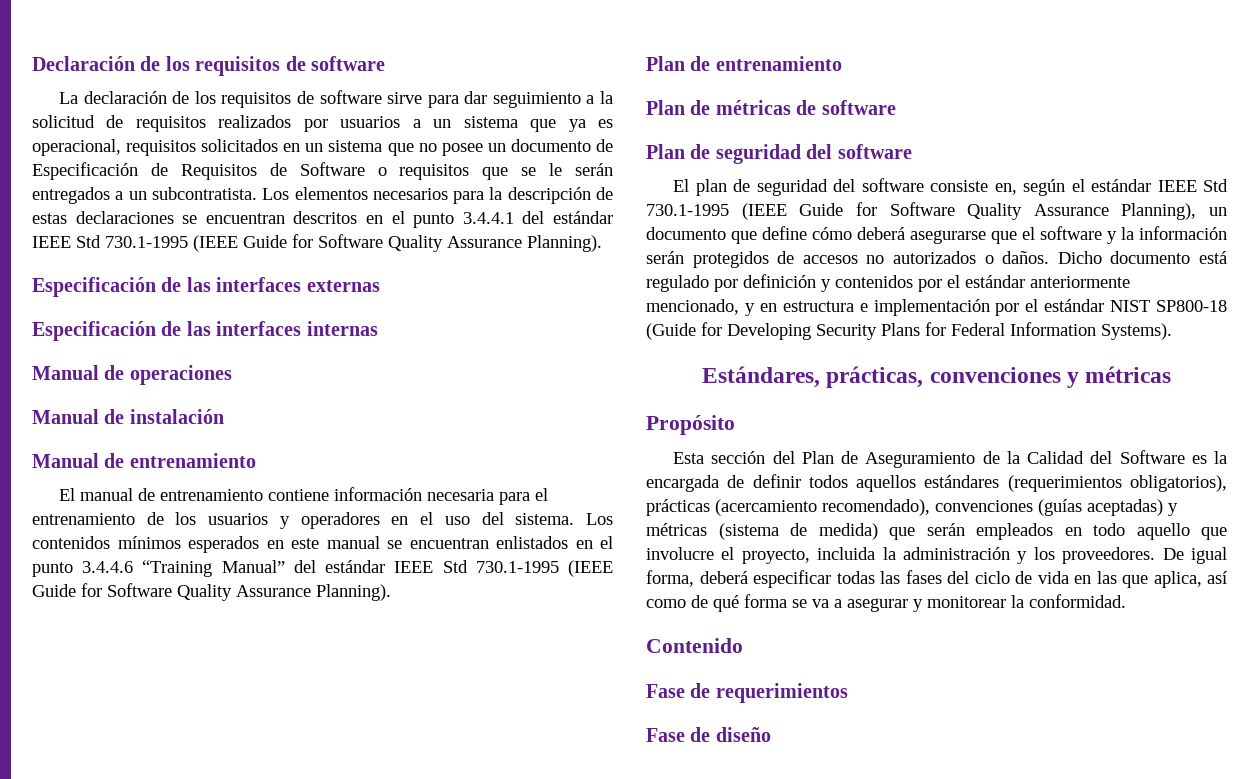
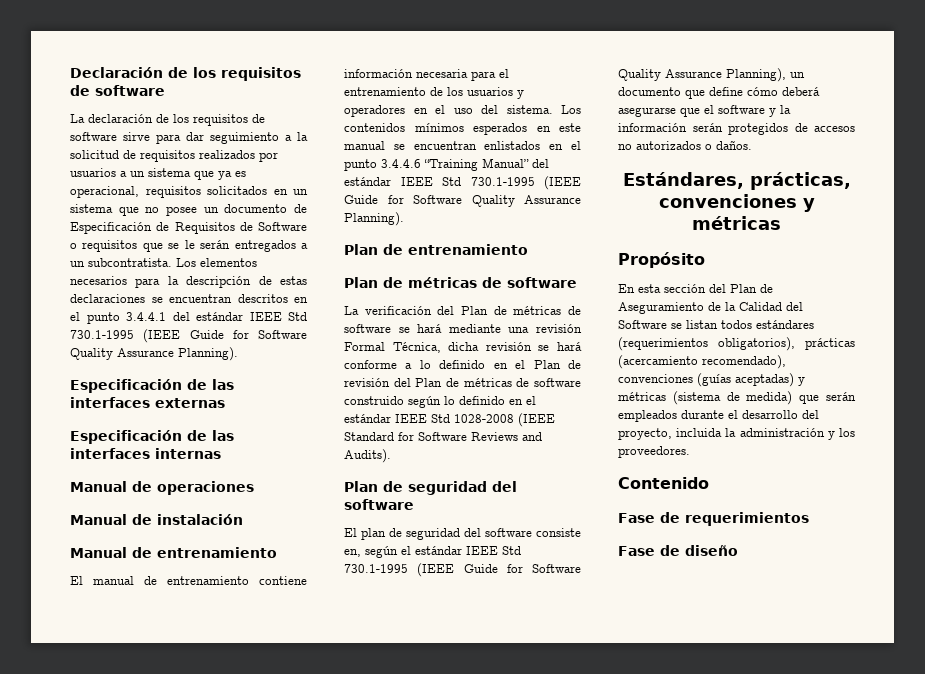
+ La verificación del Plan de métricas de software se hará mediante una revisión Formal Técnica, dicha revisión se hará conforme a lo definido en el Plan de revisión del Plan de métricas de software construido según lo definido en el estándar IEEE Std 1028-2008 (IEEE Standard for Software Reviews and Audits).
- Dicho documento está regulado por definición y contenidos por el estándar anteriormente mencionado, y en estructura e implementación por el estándar NIST SP800-18 (Guide for Developing Security Plans for Federal Information Systems).
- Esta sección del Plan de Aseguramiento de la Calidad del Software es la encargada de definir todos aquellos estándares (requerimientos obligatorios), prácticas (acercamiento recomendado), convenciones (guías aceptadas) y métricas (sistema de medida) que serán empleados en todo aquello que involucre el proyecto, incluida la administración y los proveedores. De igual forma, deberá especificar todas las fases del ciclo de vida en las que aplica, así como de qué forma se va a asegurar y monitorear la conformidad.
+ En esta sección del Plan de Aseguramiento de la Calidad del Software se listan todos estándares (requerimientos obligatorios), prácticas (acercamiento recomendado), convenciones (guías aceptadas) y métricas (sistema de medida) que serán empleados durante el desarrollo del proyecto, incluida la administración y los proveedores.

